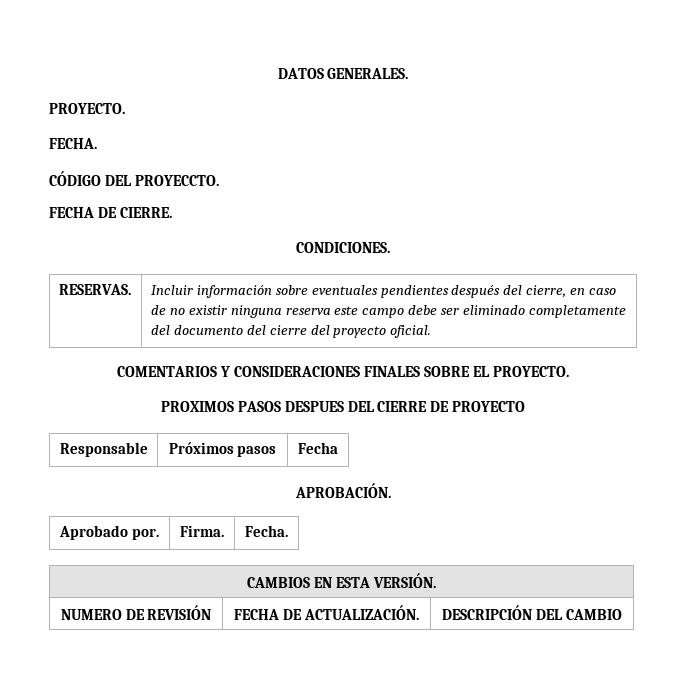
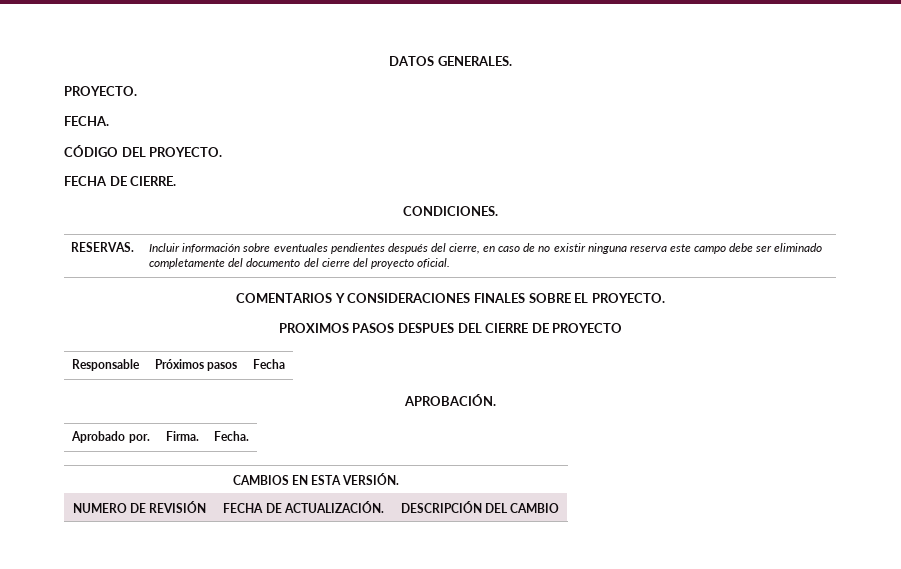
- CÓDIGO DEL PROYECCTO.
+ CÓDIGO DEL PROYECTO.

